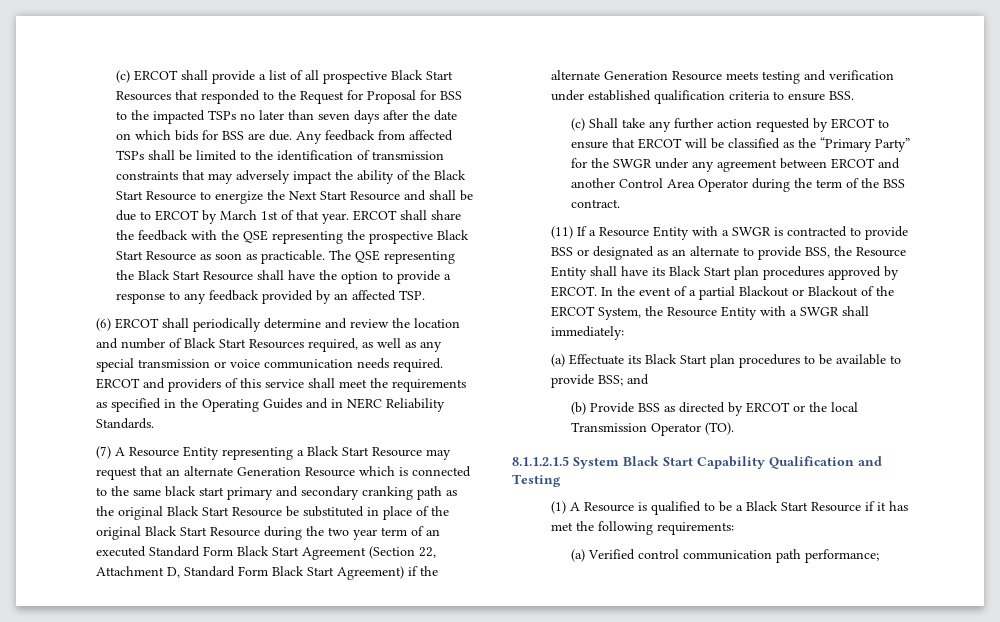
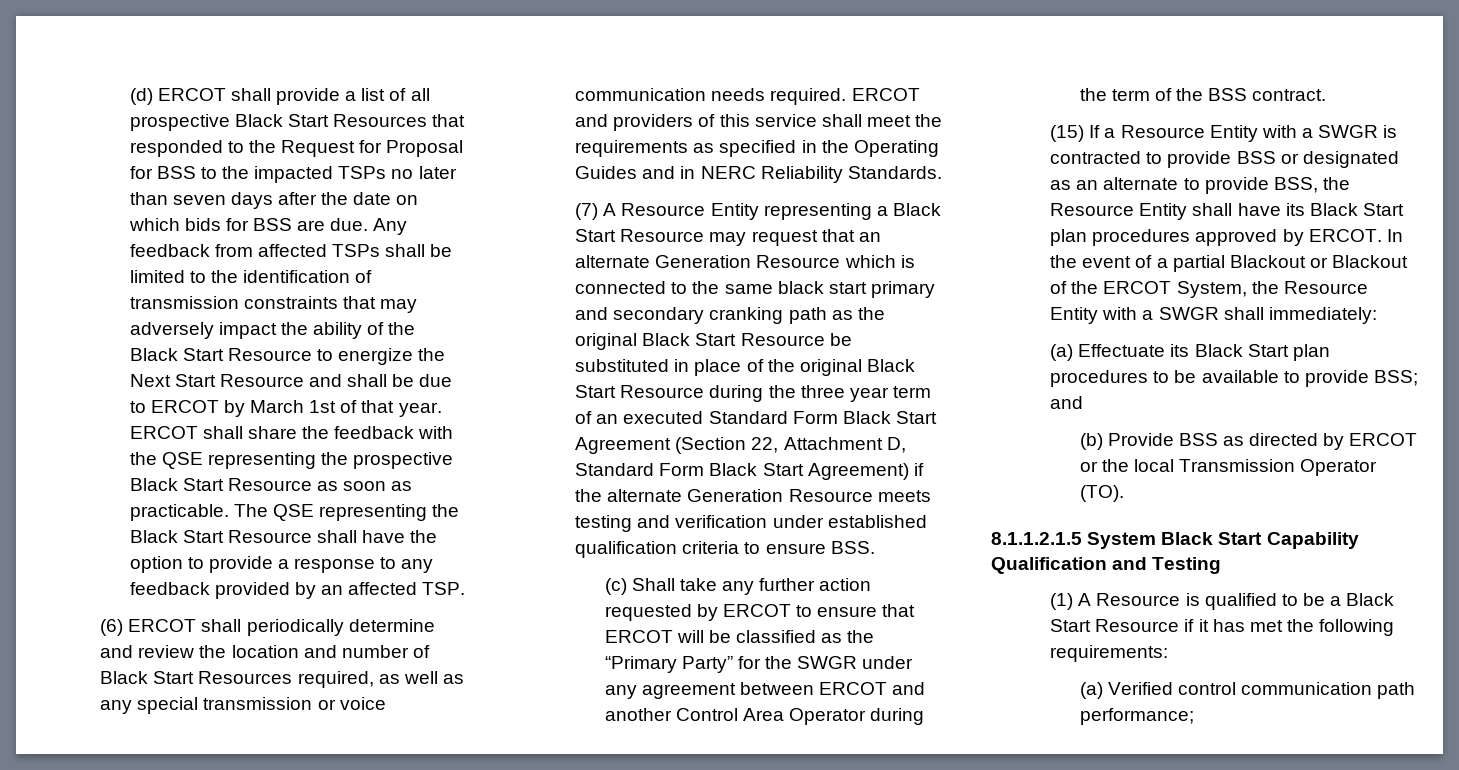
- (c) ERCOT shall provide a list of all prospective Black Start Resources that responded to the Request for Proposal for BSS to the impacted TSPs no later than seven days after the date on which bids for BSS are due.
+ (d) ERCOT shall provide a list of all prospective Black Start Resources that responded to the Request for Proposal for BSS to the impacted TSPs no later than seven days after the date on which bids for BSS are due.
- (7) A Resource Entity representing a Black Start Resource may request that an alternate Generation Resource which is connected to the same black start primary and secondary cranking path as the original Black Start Resource be substituted in place of the original Black Start Resource during the two year term of an executed Standard Form Black Start Agreement (Section 22, Attachment D, Standard Form Black Start Agreement) if the alternate Generation Resource meets testing and verification under established qualification criteria to ensure BSS.
+ (7) A Resource Entity representing a Black Start Resource may request that an alternate Generation Resource which is connected to the same black start primary and secondary cranking path as the original Black Start Resource be substituted in place of the original Black Start Resource during the three year term of an executed Standard Form Black Start Agreement (Section 22, Attachment D, Standard Form Black Start Agreement) if the alternate Generation Resource meets testing and verification under established qualification criteria to ensure BSS.
- (11) If a Resource Entity with a SWGR is contracted to provide BSS or designated as an alternate to provide BSS, the Resource Entity shall have its Black Start plan procedures approved by ERCOT.
+ (15) If a Resource Entity with a SWGR is contracted to provide BSS or designated as an alternate to provide BSS, the Resource Entity shall have its Black Start plan procedures approved by ERCOT.

